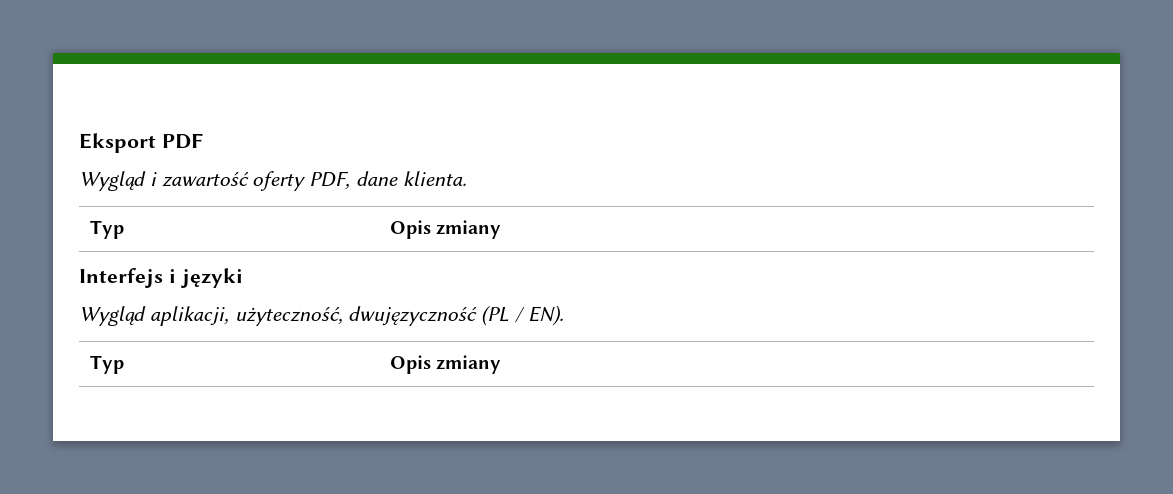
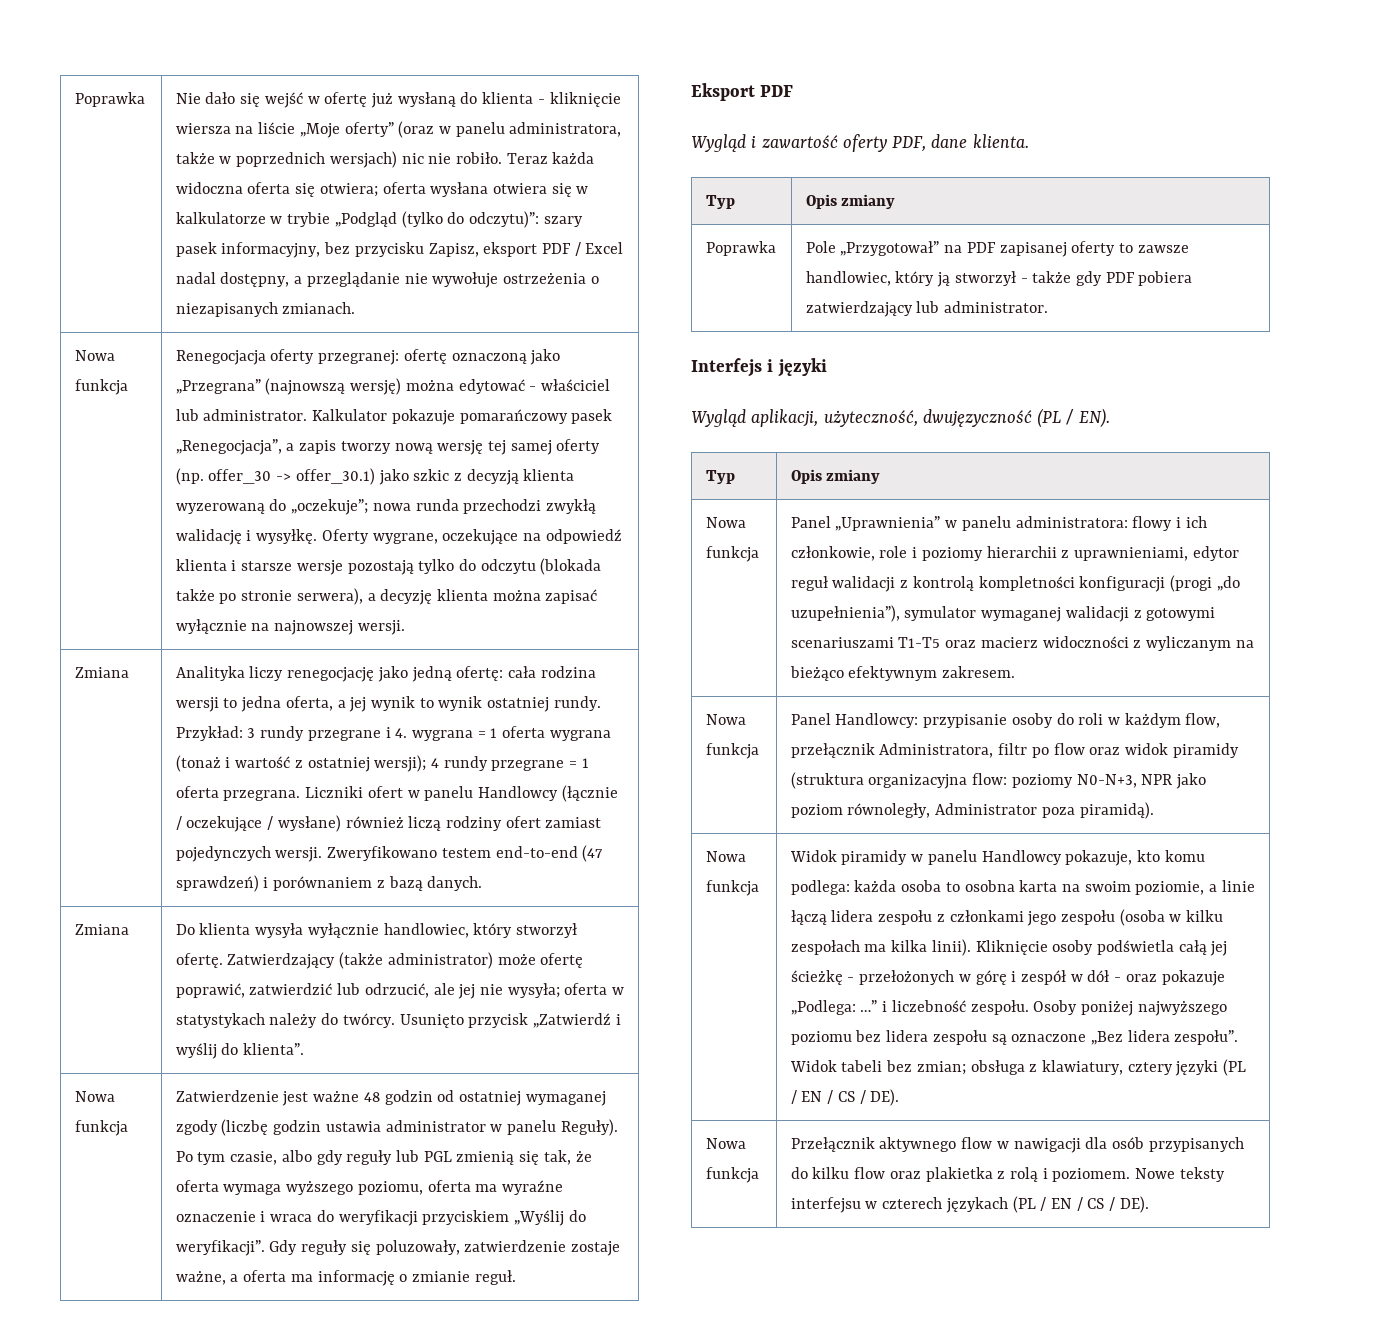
+ Poprawka | Nie dało się wejść w ofertę już wysłaną do klienta - kliknięcie wiersza na liście „Moje oferty” (oraz w panelu administratora, także w poprzednich wersjach) nic nie robiło. Teraz każda widoczna oferta się otwiera; oferta wysłana otwiera się w kalkulatorze w trybie „Podgląd (tylko do odczytu)”: szary pasek informacyjny, bez przycisku Zapisz, eksport PDF / Excel nadal dostępny, a przeglądanie nie wywołuje ostrzeżenia o niezapisanych zmianach.
+ Nowa funkcja | Renegocjacja oferty przegranej: ofertę oznaczoną jako „Przegrana” (najnowszą wersję) można edytować - właściciel lub administrator. Kalkulator pokazuje pomarańczowy pasek „Renegocjacja”, a zapis tworzy nową wersję tej samej oferty (np. offer_30 -> offer_30.1) jako szkic z decyzją klienta wyzerowaną do „oczekuje”; nowa runda przechodzi zwykłą walidację i wysyłkę. Oferty wygrane, oczekujące na odpowiedź klienta i starsze wersje pozostają tylko do odczytu (blokada także po stronie serwera), a decyzję klienta można zapisać wyłącznie na najnowszej wersji.
+ Zmiana | Analityka liczy renegocjację jako jedną ofertę: cała rodzina wersji to jedna oferta, a jej wynik to wynik ostatniej rundy. Przykład: 3 rundy przegrane i 4. wygrana = 1 oferta wygrana (tonaż i wartość z ostatniej wersji); 4 rundy przegrane = 1 oferta przegrana. Liczniki ofert w panelu Handlowcy (łącznie / oczekujące / wysłane) również liczą rodziny ofert zamiast pojedynczych wersji. Zweryfikowano testem end-to-end (47 sprawdzeń) i porównaniem z bazą danych.
+ Zmiana | Do klienta wysyła wyłącznie handlowiec, który stworzył ofertę. Zatwierdzający (także administrator) może ofertę poprawić, zatwierdzić lub odrzucić, ale jej nie wysyła; oferta w statystykach należy do twórcy. Usunięto przycisk „Zatwierdź i wyślij do klienta”.
+ Nowa funkcja | Zatwierdzenie jest ważne 48 godzin od ostatniej wymaganej zgody (liczbę godzin ustawia administrator w panelu Reguły). Po tym czasie, albo gdy reguły lub PGL zmienią się tak, że oferta wymaga wyższego poziomu, oferta ma wyraźne oznaczenie i wraca do weryfikacji przyciskiem „Wyślij do weryfikacji”. Gdy reguły się poluzowały, zatwierdzenie zostaje ważne, a oferta ma informację o zmianie reguł.
+ Poprawka | Pole „Przygotował” na PDF zapisanej oferty to zawsze handlowiec, który ją stworzył - także gdy PDF pobiera zatwierdzający lub administrator.
+ Nowa funkcja | Panel „Uprawnienia” w panelu administratora: flowy i ich członkowie, role i poziomy hierarchii z uprawnieniami, edytor reguł walidacji z kontrolą kompletności konfiguracji (progi „do uzupełnienia”), symulator wymaganej walidacji z gotowymi scenariuszami T1-T5 oraz macierz widoczności z wyliczanym na bieżąco efektywnym zakresem.
+ Nowa funkcja | Panel Handlowcy: przypisanie osoby do roli w każdym flow, przełącznik Administratora, filtr po flow oraz widok piramidy (struktura organizacyjna flow: poziomy N0-N+3, NPR jako poziom równoległy, Administrator poza piramidą).
+ Nowa funkcja | Widok piramidy w panelu Handlowcy pokazuje, kto komu podlega: każda osoba to osobna karta na swoim poziomie, a linie łączą lidera zespołu z członkami jego zespołu (osoba w kilku zespołach ma kilka linii). Kliknięcie osoby podświetla całą jej ścieżkę - przełożonych w górę i zespół w dół - oraz pokazuje „Podlega: …” i liczebność zespołu. Osoby poniżej najwyższego poziomu bez lidera zespołu są oznaczone „Bez lidera zespołu”. Widok tabeli bez zmian; obsługa z klawiatury, cztery języki (PL / EN / CS / DE).
+ Nowa funkcja | Przełącznik aktywnego flow w nawigacji dla osób przypisanych do kilku flow oraz plakietka z rolą i poziomem. Nowe teksty interfejsu w czterech językach (PL / EN / CS / DE).

